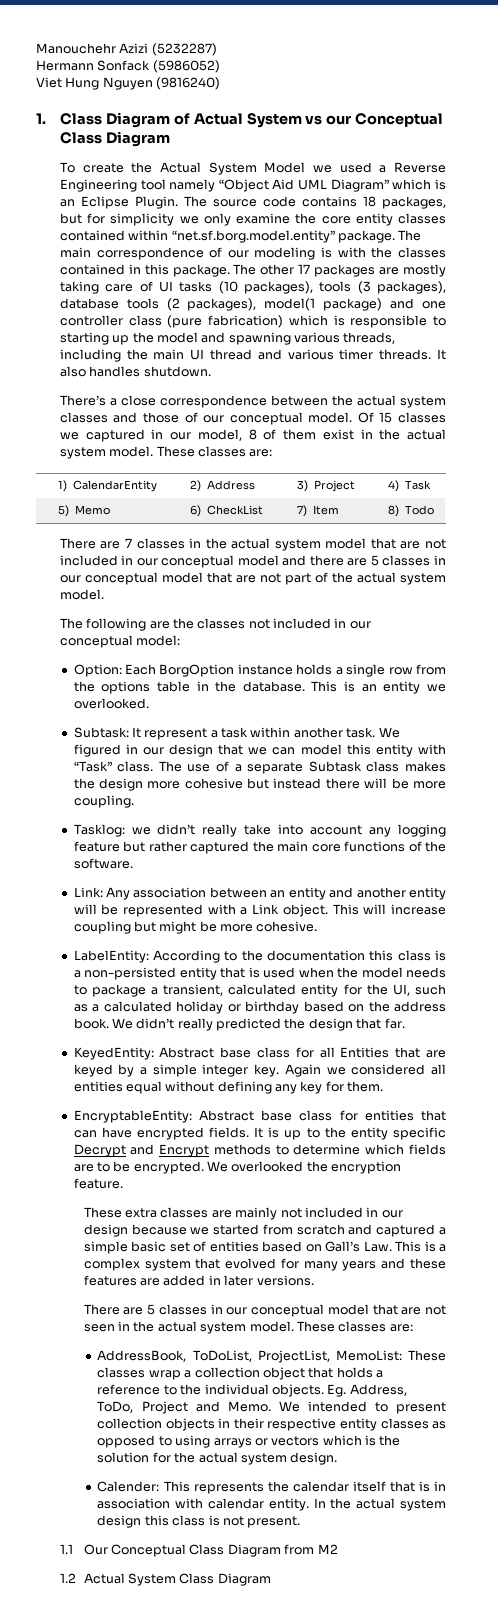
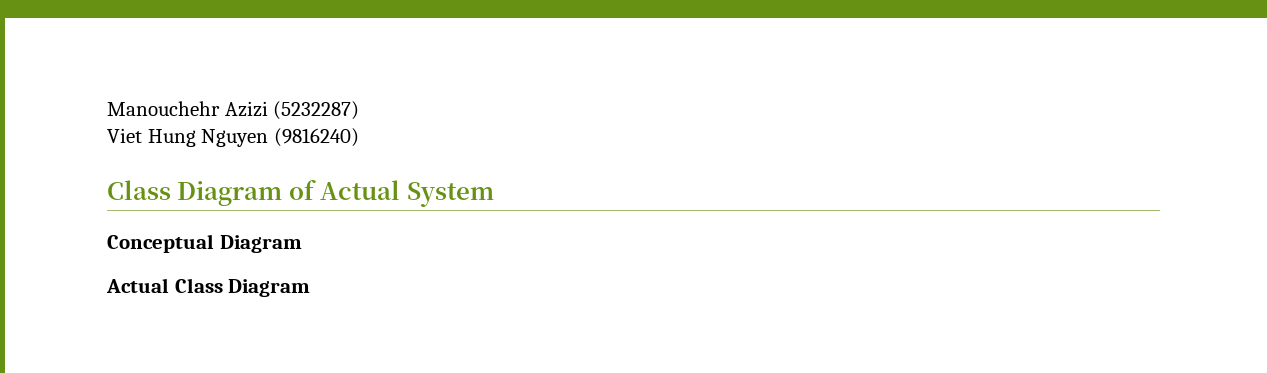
- Hermann Sonfack (5986052)
- 1. Class Diagram of Actual System vs our Conceptual Class Diagram
- To create the Actual System Model we used a Reverse Engineering tool namely “Object Aid UML Diagram” which is an Eclipse Plugin. The source code contains 18 packages, but for simplicity we only examine the core entity classes contained within “net.sf.borg.model.entity” package. The main correspondence of our modeling is with the classes contained in this package. The other 17 packages are mostly taking care of UI tasks (10 packages), tools (3 packages), database tools (2 packages), model(1 package) and one controller class (pure fabrication) which is responsible to starting up the model and spawning various threads, including the main UI thread and various timer threads. It also handles shutdown.
- There’s a close correspondence between the actual system classes and those of our conceptual model. Of 15 classes we captured in our model, 8 of them exist in the actual system model. These classes are:
- 1) CalendarEntity | 2) Address | 3) Project | 4) Task
- 5) Memo | 6) CheckList | 7) Item | 8) Todo
- There are 7 classes in the actual system model that are not included in our conceptual model and there are 5 classes in our conceptual model that are not part of the actual system model.
- The following are the classes not included in our conceptual model:
- Option: Each BorgOption instance holds a single row from the options table in the database. This is an entity we overlooked.
- Subtask: It represent a task within another task. We figured in our design that we can model this entity with “Task” class. The use of a separate Subtask class makes the design more cohesive but instead there will be more coupling.
- Tasklog: we didn’t really take into account any logging feature but rather captured the main core functions of the software.
- Link: Any association between an entity and another entity will be represented with a Link object. This will increase coupling but might be more cohesive.
- LabelEntity: According to the documentation this class is a non-persisted entity that is used when the model needs to package a transient, calculated entity for the UI, such as a calculated holiday or birthday based on the address book. We didn’t really predicted the design that far.
- KeyedEntity: Abstract base class for all Entities that are keyed by a simple integer key. Again we considered all entities equal without defining any key for them.
- EncryptableEntity: Abstract base class for entities that can have encrypted fields. It is up to the entity specific Decrypt and Encrypt methods to determine which fields are to be encrypted. We overlooked the encryption feature.
- These extra classes are mainly not included in our design because we started from scratch and captured a simple basic set of entities based on Gall’s Law. This is a complex system that evolved for many years and these features are added in later versions.
- There are 5 classes in our conceptual model that are not seen in the actual system model. These classes are:
- AddressBook, ToDoList, ProjectList, MemoList: These classes wrap a collection object that holds a reference to the individual objects. Eg. Address, ToDo, Project and Memo. We intended to present collection objects in their respective entity classes as opposed to using arrays or vectors which is the solution for the actual system design.
- Calender: This represents the calendar itself that is in association with calendar entity. In the actual system design this class is not present.
- 1.1 Our Conceptual Class Diagram from M2
- 1.2 Actual System Class Diagram
+ Class Diagram of Actual System
+ Conceptual Diagram
+ Actual Class Diagram

